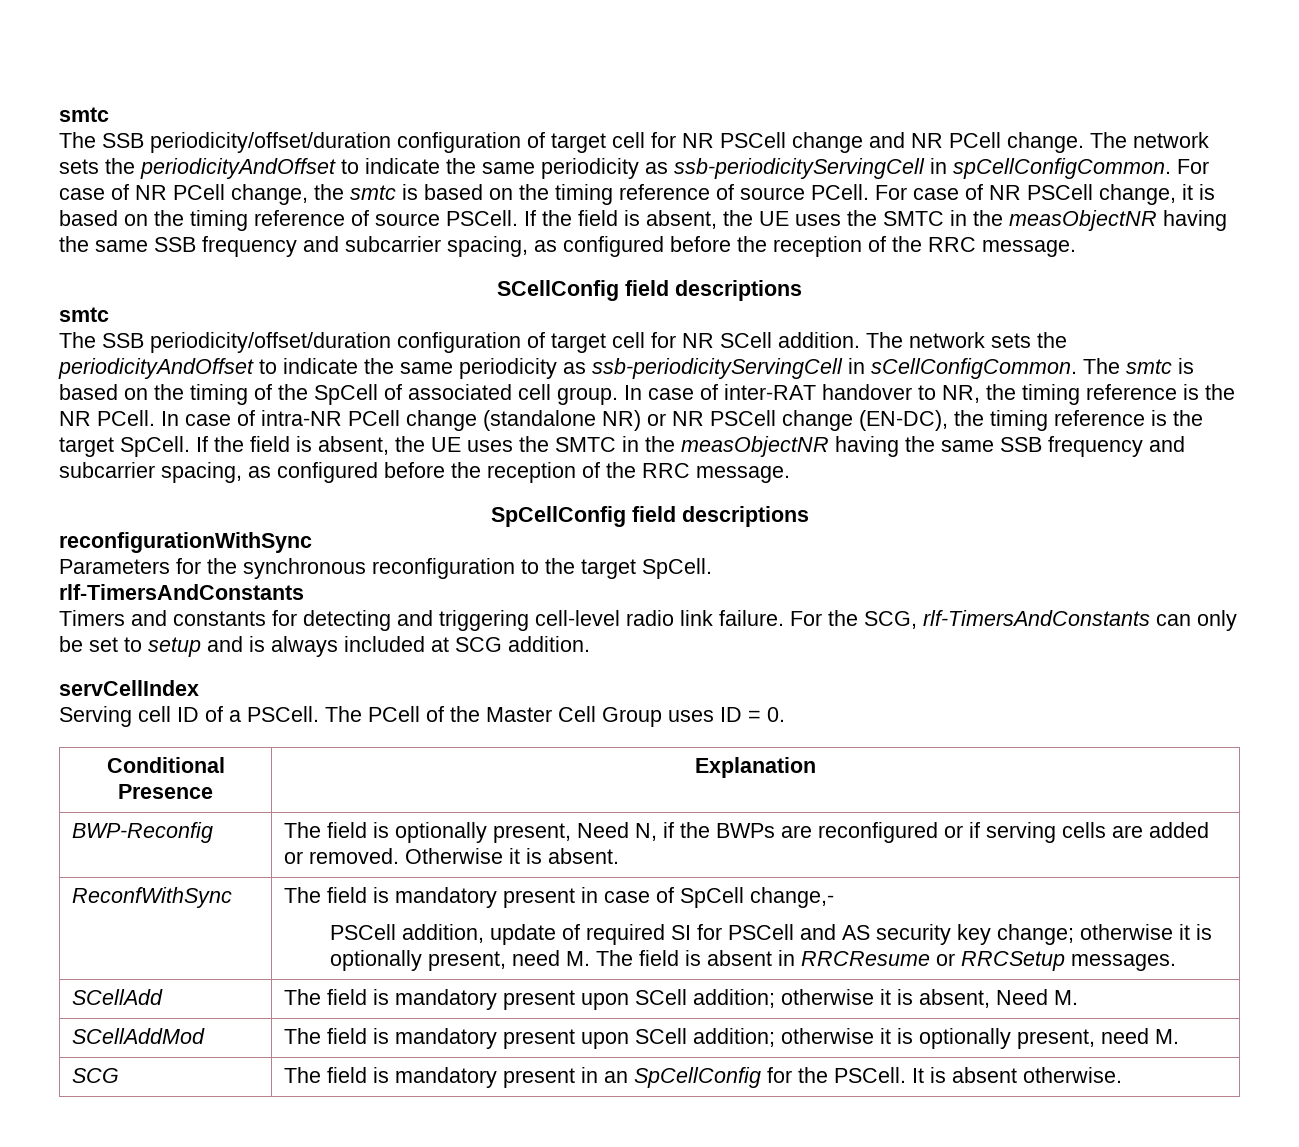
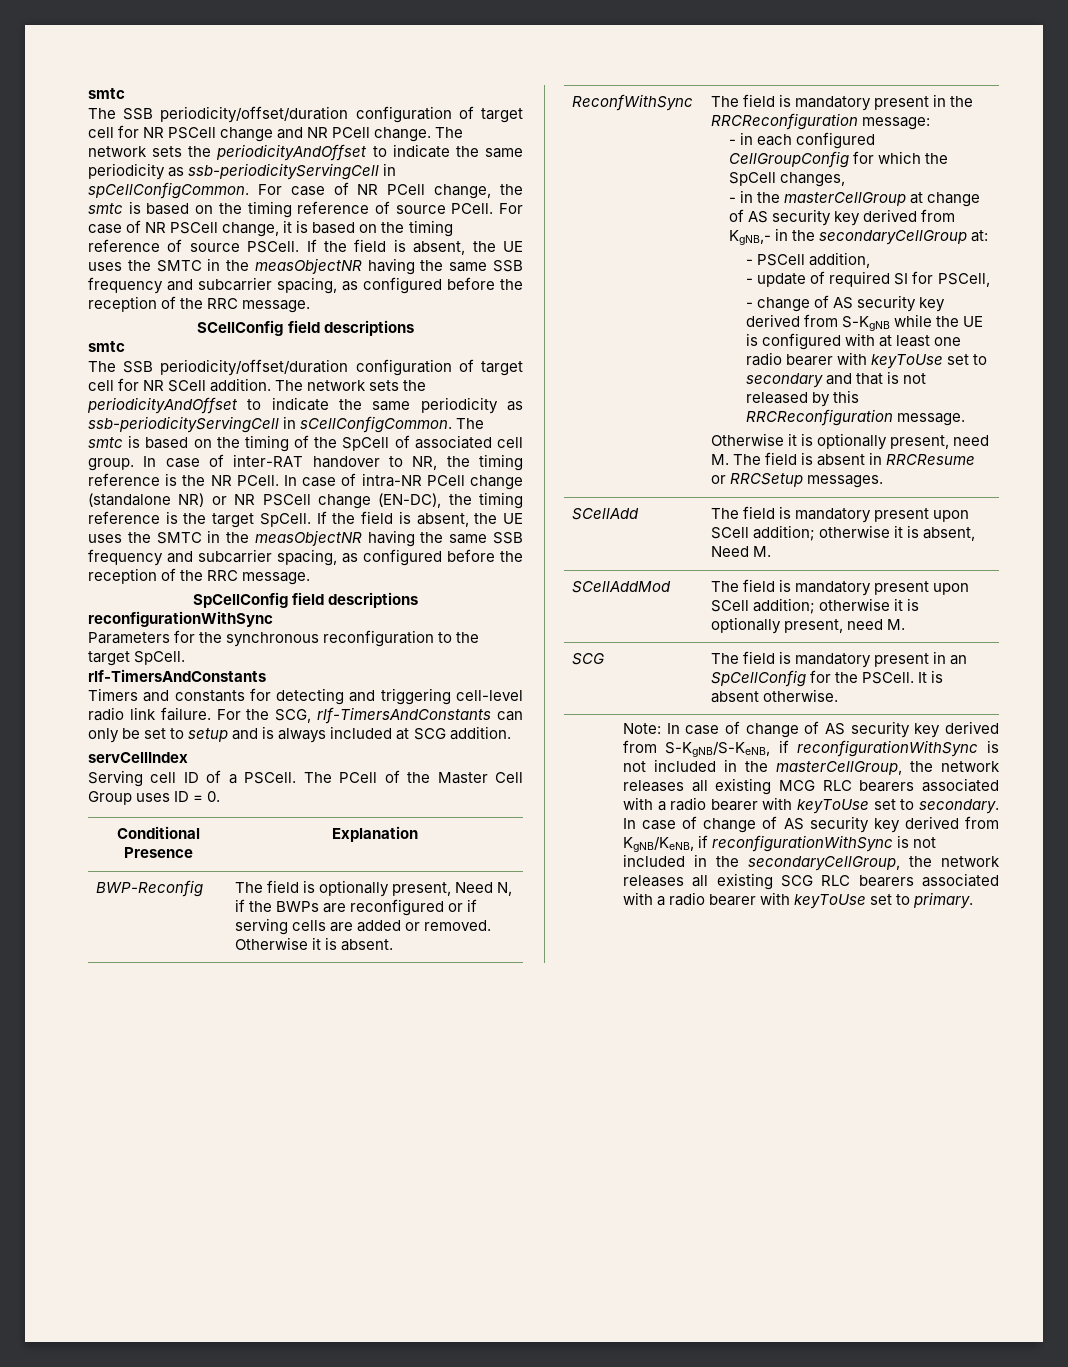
- The field is mandatory present in case of SpCell change,-
- PSCell addition, update of required SI for PSCell and AS security key change; otherwise it is optionally present, need M. The field is absent in RRCResume or RRCSetup messages.
+ The field is mandatory present in the RRCReconfiguration message:
+ - in each configured CellGroupConfig for which the SpCell changes,
+ - in the masterCellGroup at change of AS security key derived from KgNB,- in the secondaryCellGroup at:
+ - PSCell addition,
+ - update of required SI for PSCell,
+ - change of AS security key derived from S-KgNB while the UE is configured with at least one radio bearer with keyToUse set to secondary and that is not released by this RRCReconfiguration message.
+ Otherwise it is optionally present, need M. The field is absent in RRCResume or RRCSetup messages.
+ Note: In case of change of AS security key derived from S-KgNB/S-KeNB, if reconfigurationWithSync is not included in the masterCellGroup, the network releases all existing MCG RLC bearers associated with a radio bearer with keyToUse set to secondary. In case of change of AS security key derived from KgNB/KeNB, if reconfigurationWithSync is not included in the secondaryCellGroup, the network releases all existing SCG RLC bearers associated with a radio bearer with keyToUse set to primary.

